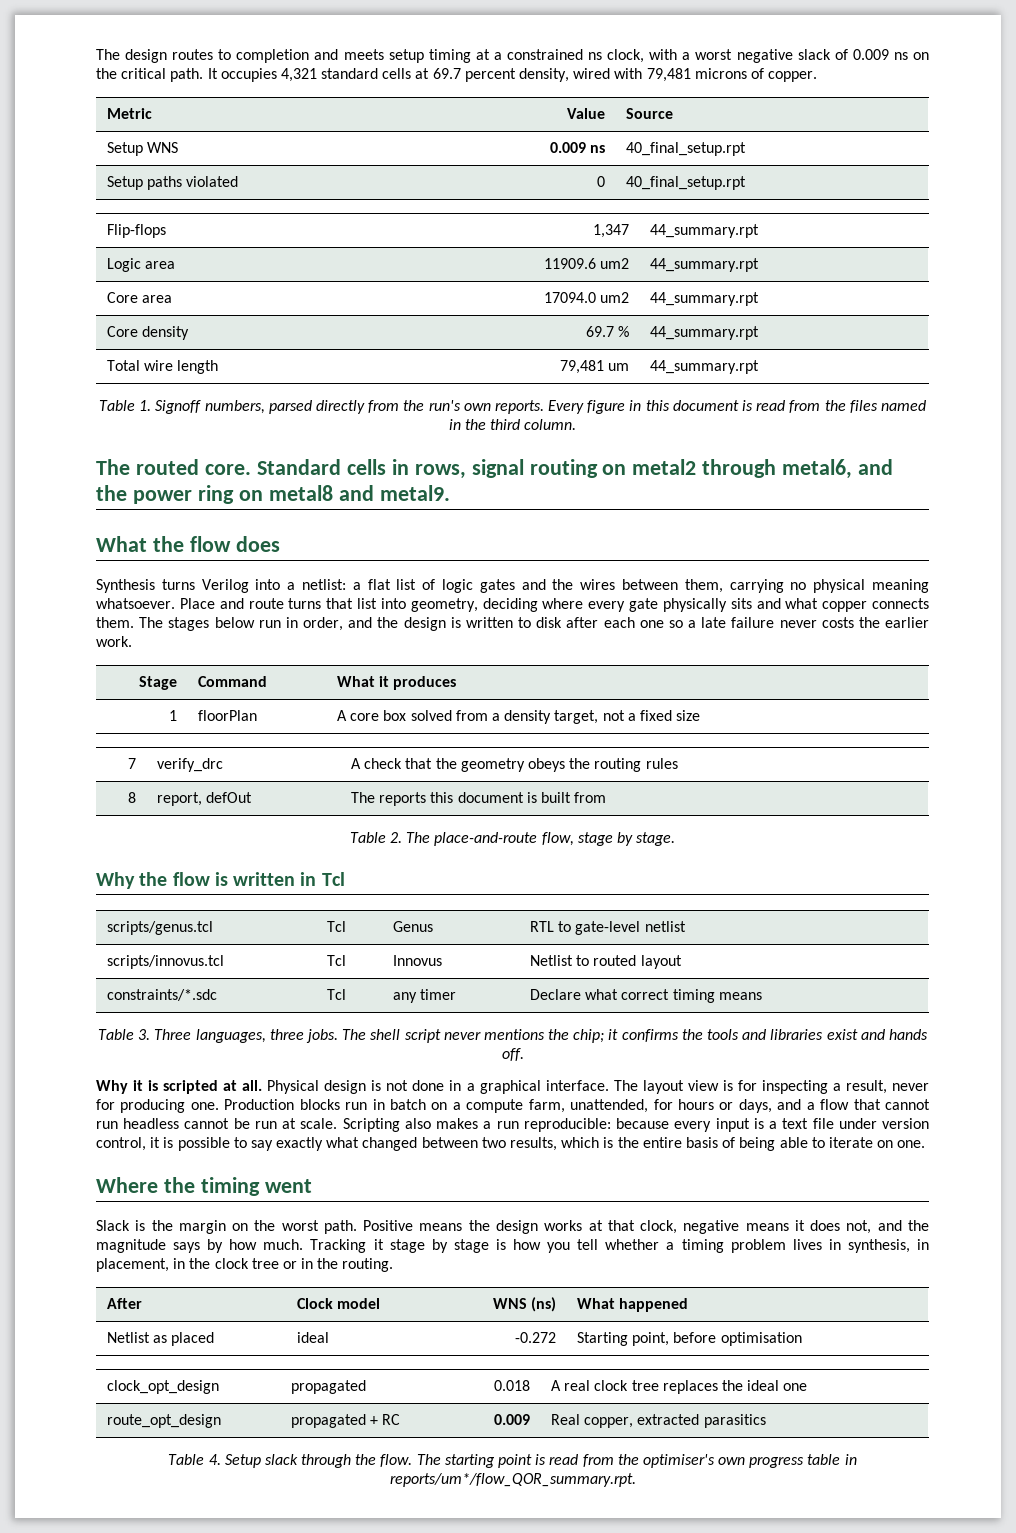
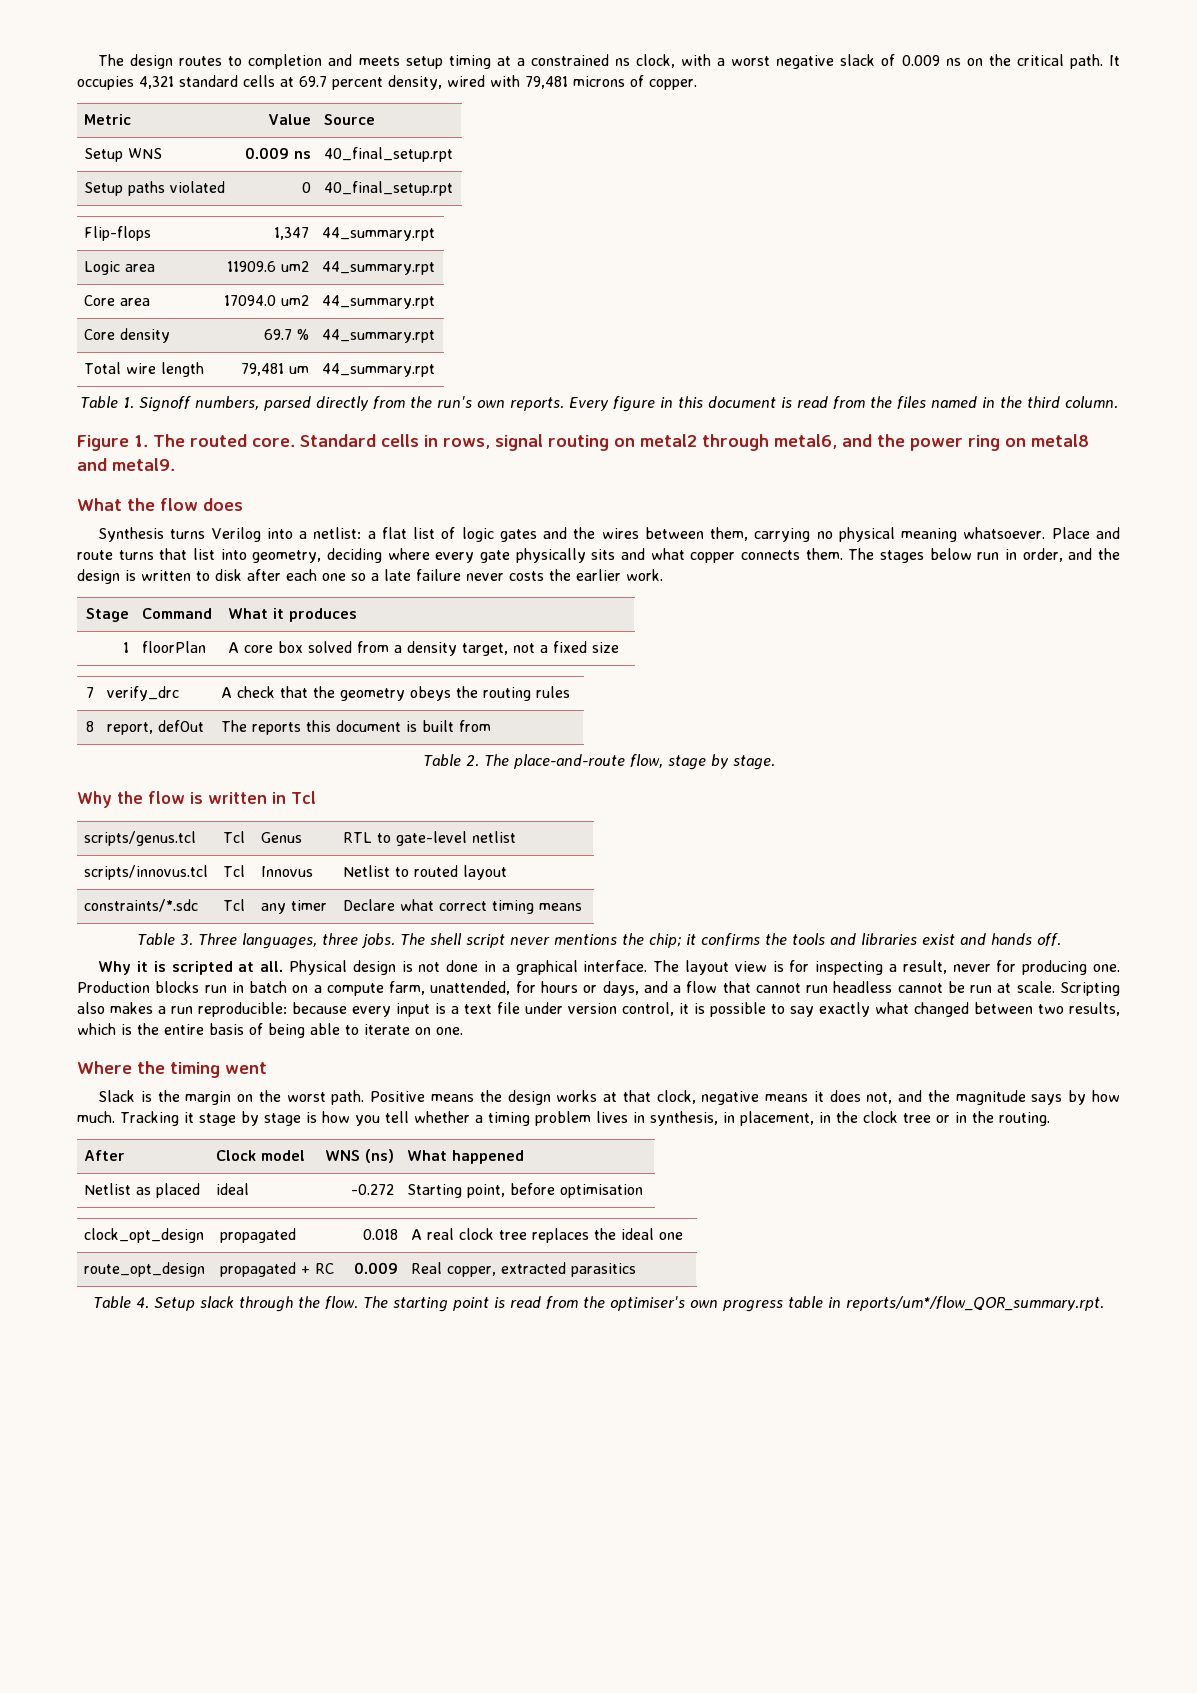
- The routed core.
+ Figure 1. The routed core.

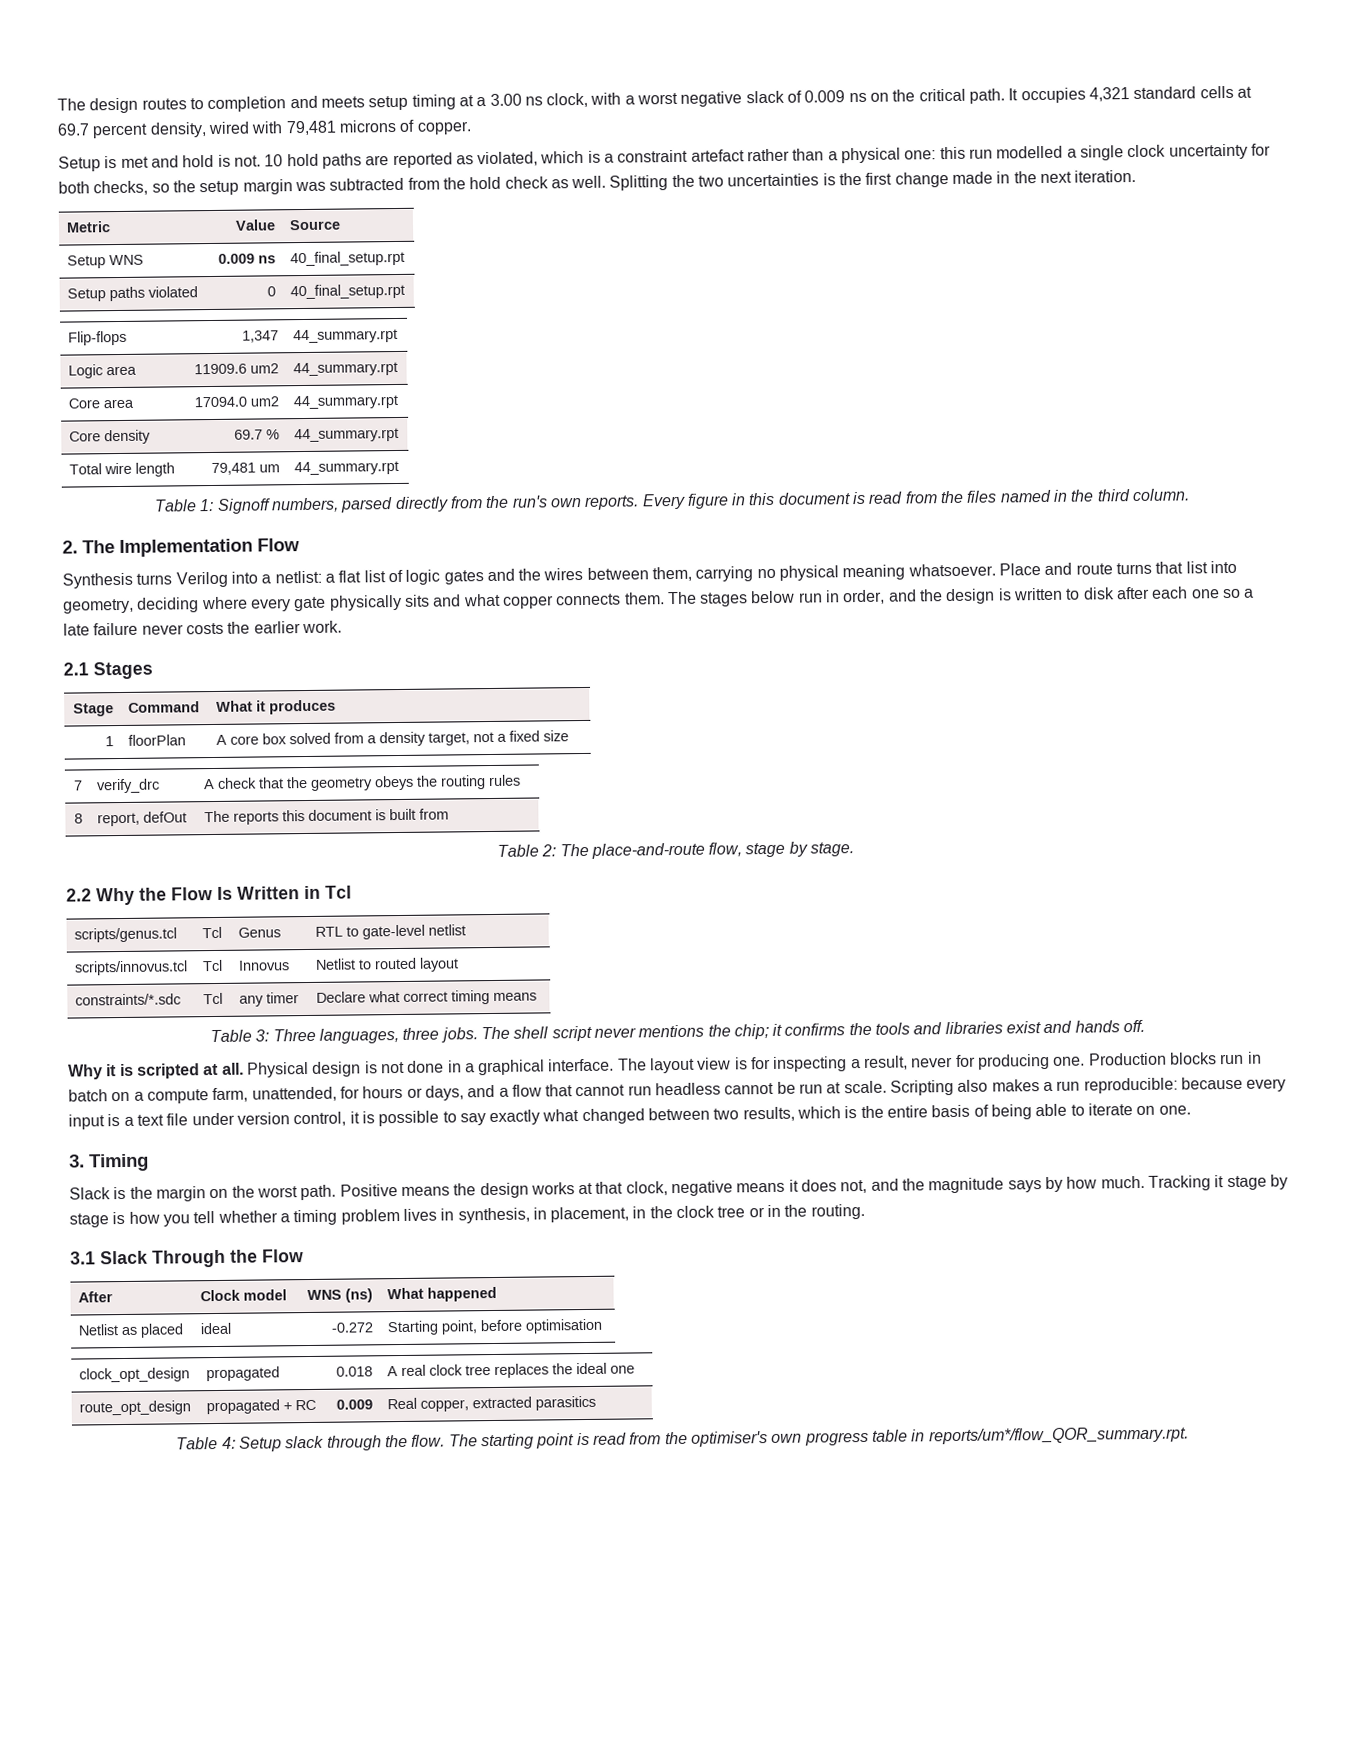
- The design routes to completion and meets setup timing at a constrained ns clock, with a worst negative slack of 0.009 ns on the critical path.
+ The design routes to completion and meets setup timing at a 3.00 ns clock, with a worst negative slack of 0.009 ns on the critical path.
+ Setup is met and hold is not. 10 hold paths are reported as violated, which is a constraint artefact rather than a physical one: this run modelled a single clock uncertainty for both checks, so the setup margin was subtracted from the hold check as well. Splitting the two uncertainties is the first change made in the next iteration.
- Table 1. Signoff numbers, parsed directly from the run's own reports.
+ Table 1: Signoff numbers, parsed directly from the run's own reports.
- Figure 1. The routed core. Standard cells in rows, signal routing on metal2 through metal6, and the power ring on metal8 and metal9.
- What the flow does
+ 2. The Implementation Flow
+ 2.1 Stages
- Table 2. The place-and-route flow, stage by stage.
+ Table 2: The place-and-route flow, stage by stage.
- Why the flow is written in Tcl
+ 2.2 Why the Flow Is Written in Tcl
- Table 3. Three languages, three jobs.
+ Table 3: Three languages, three jobs.
- Where the timing went
+ 3. Timing
+ 3.1 Slack Through the Flow
- Table 4. Setup slack through the flow.
+ Table 4: Setup slack through the flow.

